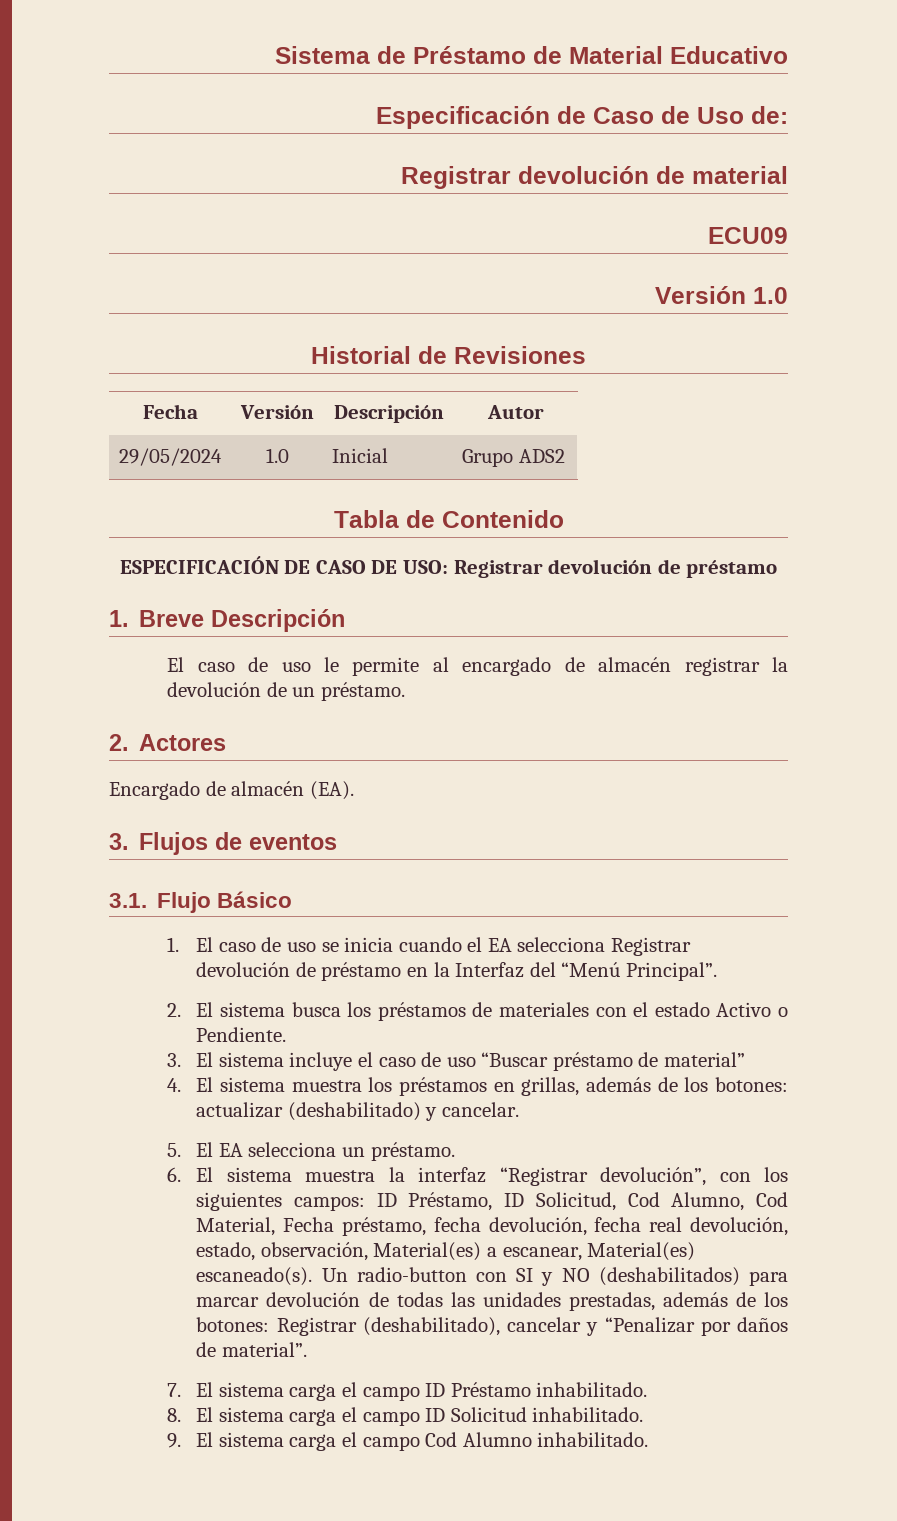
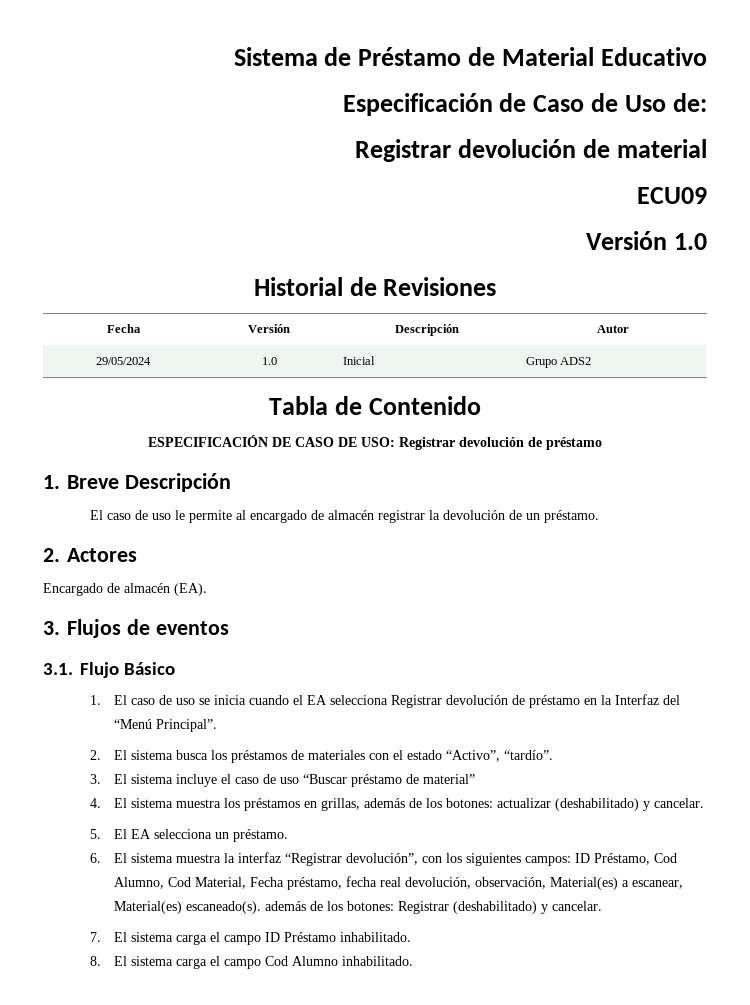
- 2. El sistema busca los préstamos de materiales con el estado Activo o Pendiente.
+ 2. El sistema busca los préstamos de materiales con el estado “Activo”, “tardío”.
- 6. El sistema muestra la interfaz “Registrar devolución”, con los siguientes campos: ID Préstamo, ID Solicitud, Cod Alumno, Cod Material, Fecha préstamo, fecha devolución, fecha real devolución, estado, observación, Material(es) a escanear, Material(es) escaneado(s). Un radio-button con SI y NO (deshabilitados) para marcar devolución de todas las unidades prestadas, además de los botones: Registrar (deshabilitado), cancelar y “Penalizar por daños de material”.
+ 6. El sistema muestra la interfaz “Registrar devolución”, con los siguientes campos: ID Préstamo, Cod Alumno, Cod Material, Fecha préstamo, fecha real devolución, observación, Material(es) a escanear, Material(es) escaneado(s). además de los botones: Registrar (deshabilitado) y cancelar.
- 8. El sistema carga el campo ID Solicitud inhabilitado.
- 9. El sistema carga el campo Cod Alumno inhabilitado.
+ 8. El sistema carga el campo Cod Alumno inhabilitado.

